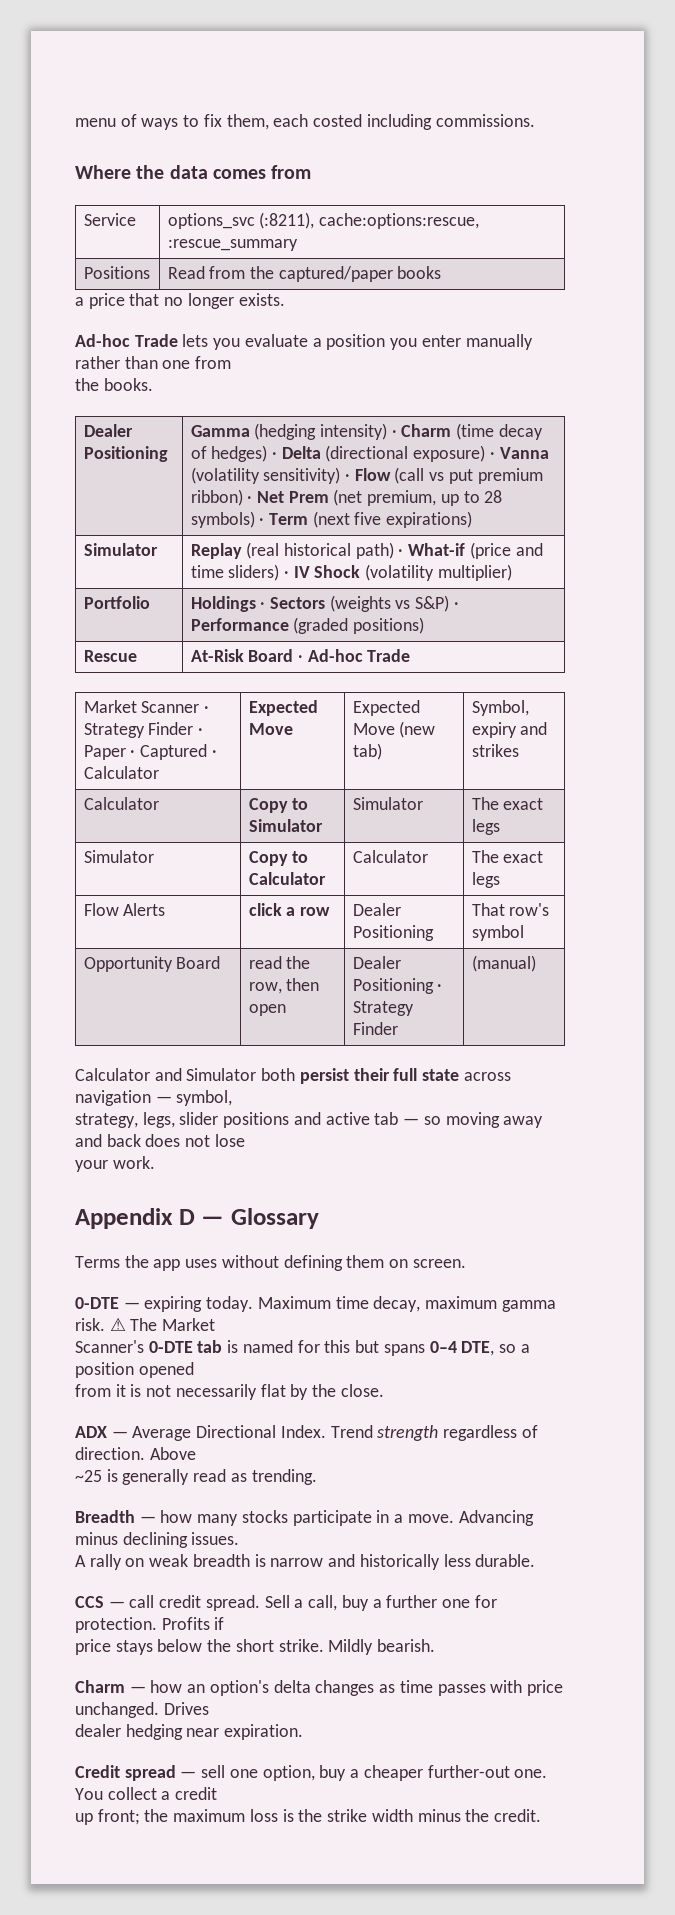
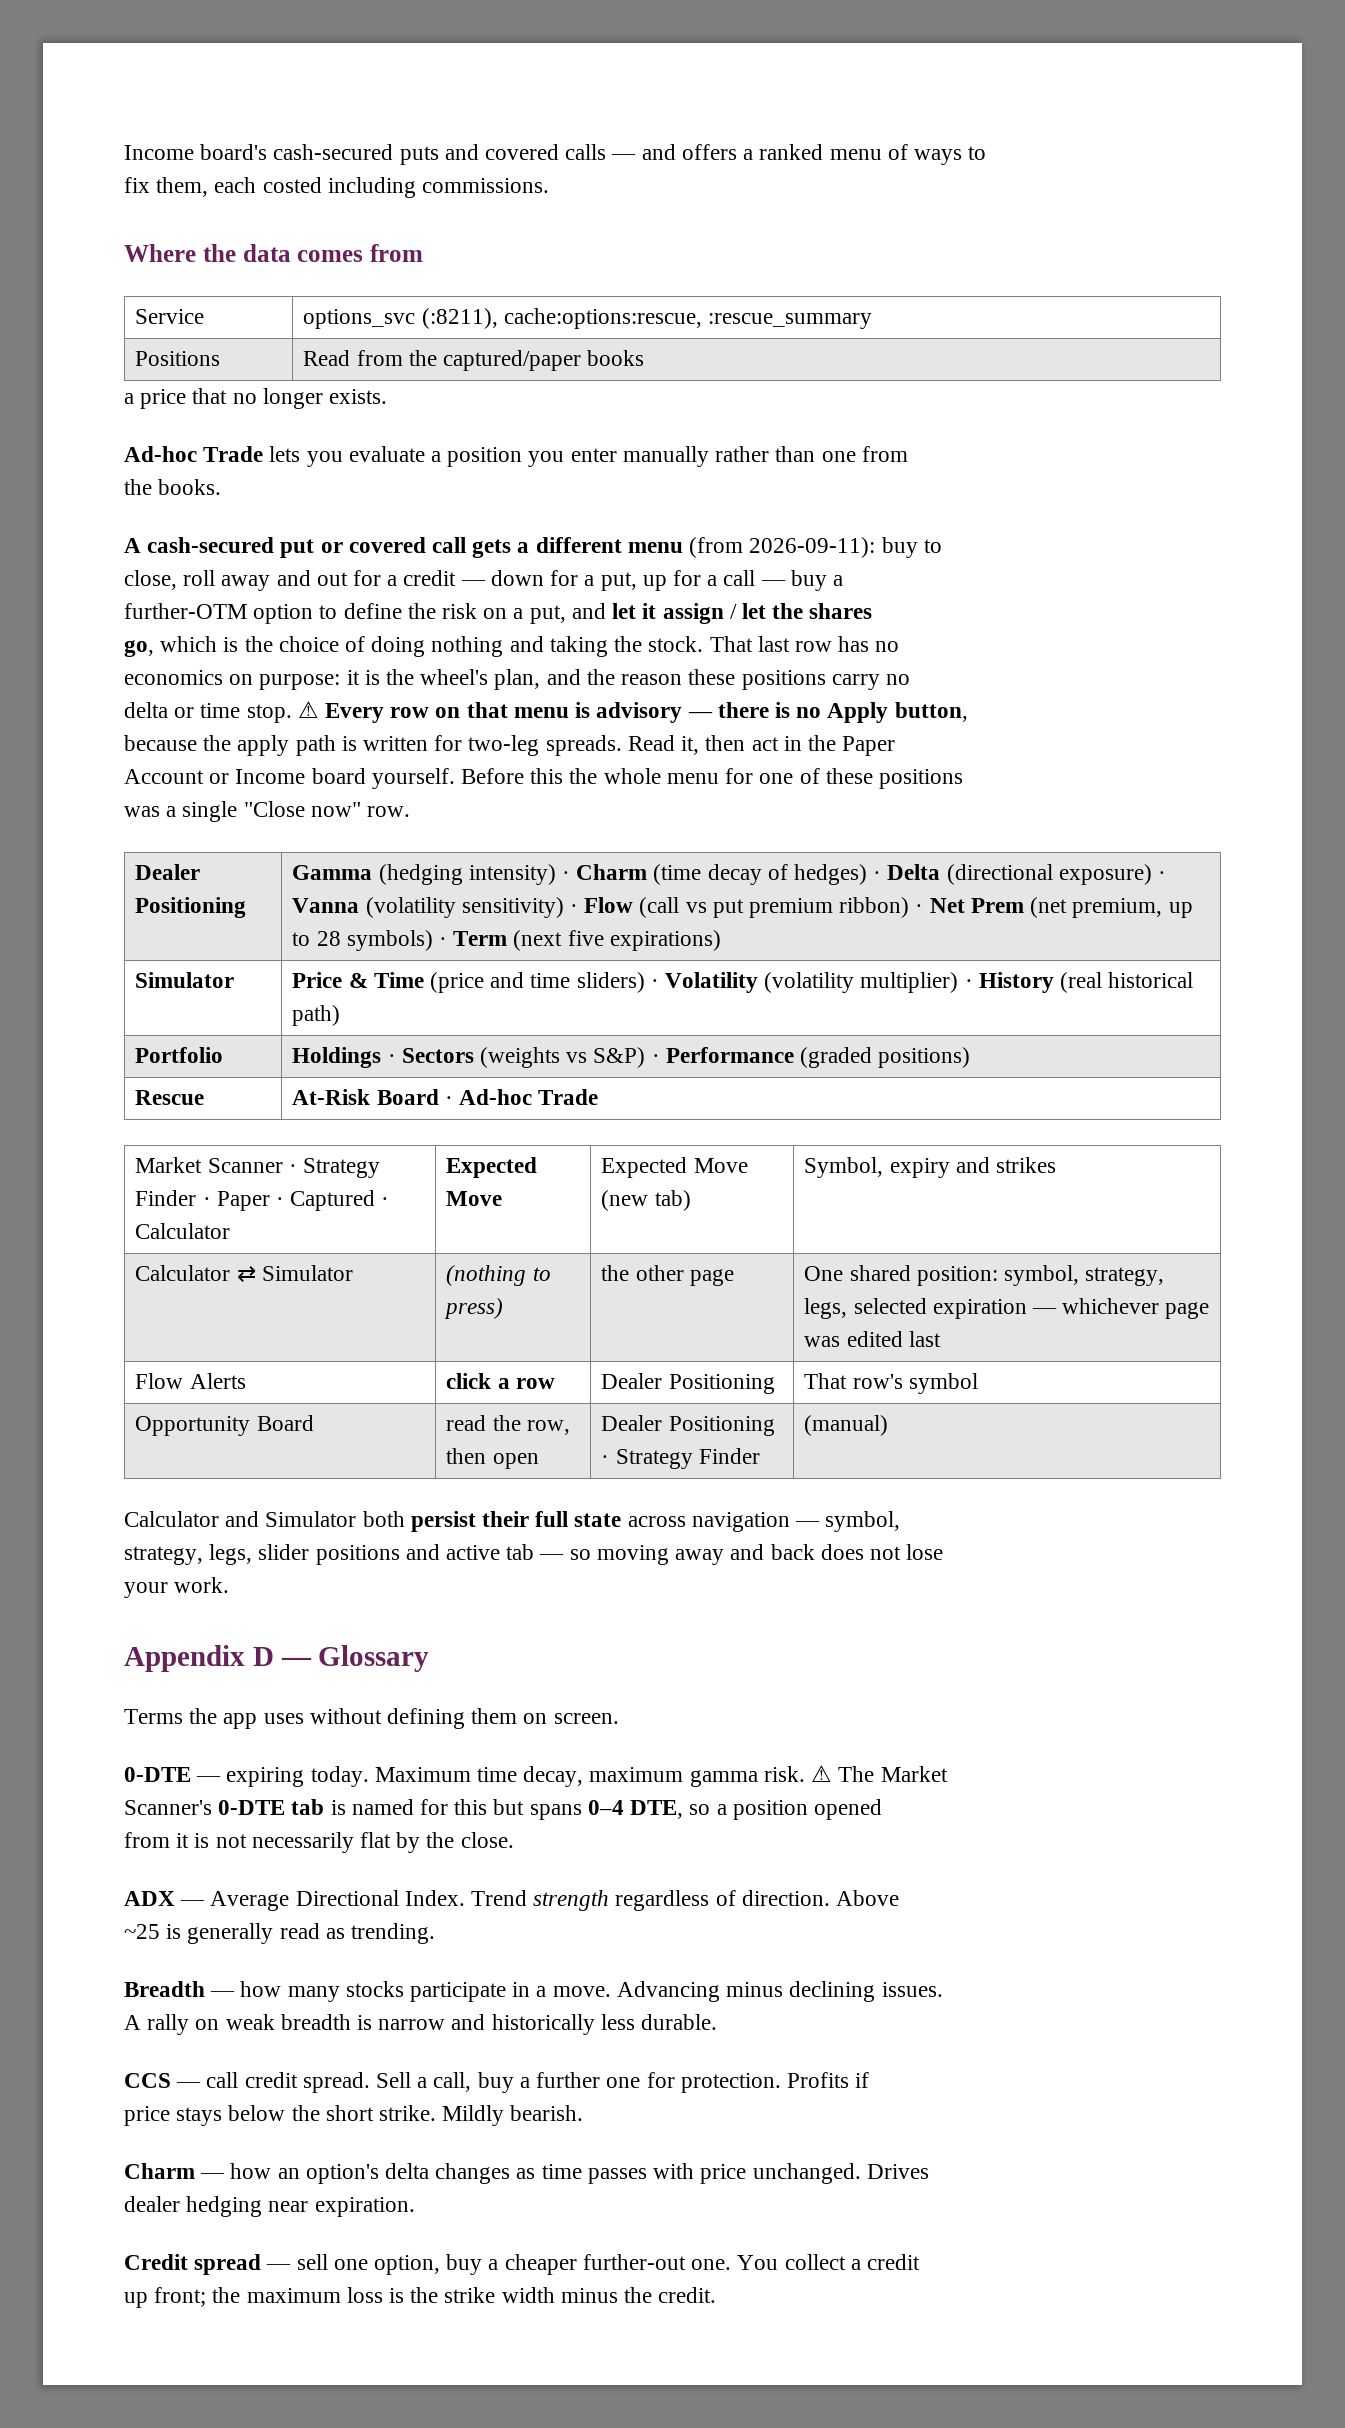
- menu of ways to fix them, each costed including commissions.
+ Income board's cash-secured puts and covered calls — and offers a ranked menu of ways to
+ fix them, each costed including commissions.
+ A cash-secured put or covered call gets a different menu (from 2026-09-11): buy to
+ close, roll away and out for a credit — down for a put, up for a call — buy a
+ further-OTM option to define the risk on a put, and let it assign / let the shares
+ go, which is the choice of doing nothing and taking the stock. That last row has no
+ economics on purpose: it is the wheel's plan, and the reason these positions carry no
+ delta or time stop. ⚠ Every row on that menu is advisory — there is no Apply button,
+ because the apply path is written for two-leg spreads. Read it, then act in the Paper
+ Account or Income board yourself. Before this the whole menu for one of these positions
+ was a single "Close now" row.
- Simulator | Replay (real historical path) · What-if (price and time sliders) · IV Shock (volatility multiplier)
+ Simulator | Price & Time (price and time sliders) · Volatility (volatility multiplier) · History (real historical path)
- Calculator | Copy to Simulator | Simulator | The exact legs
- Simulator | Copy to Calculator | Calculator | The exact legs
+ Calculator ⇄ Simulator | (nothing to press) | the other page | One shared position: symbol, strategy, legs, selected expiration — whichever page was edited last

